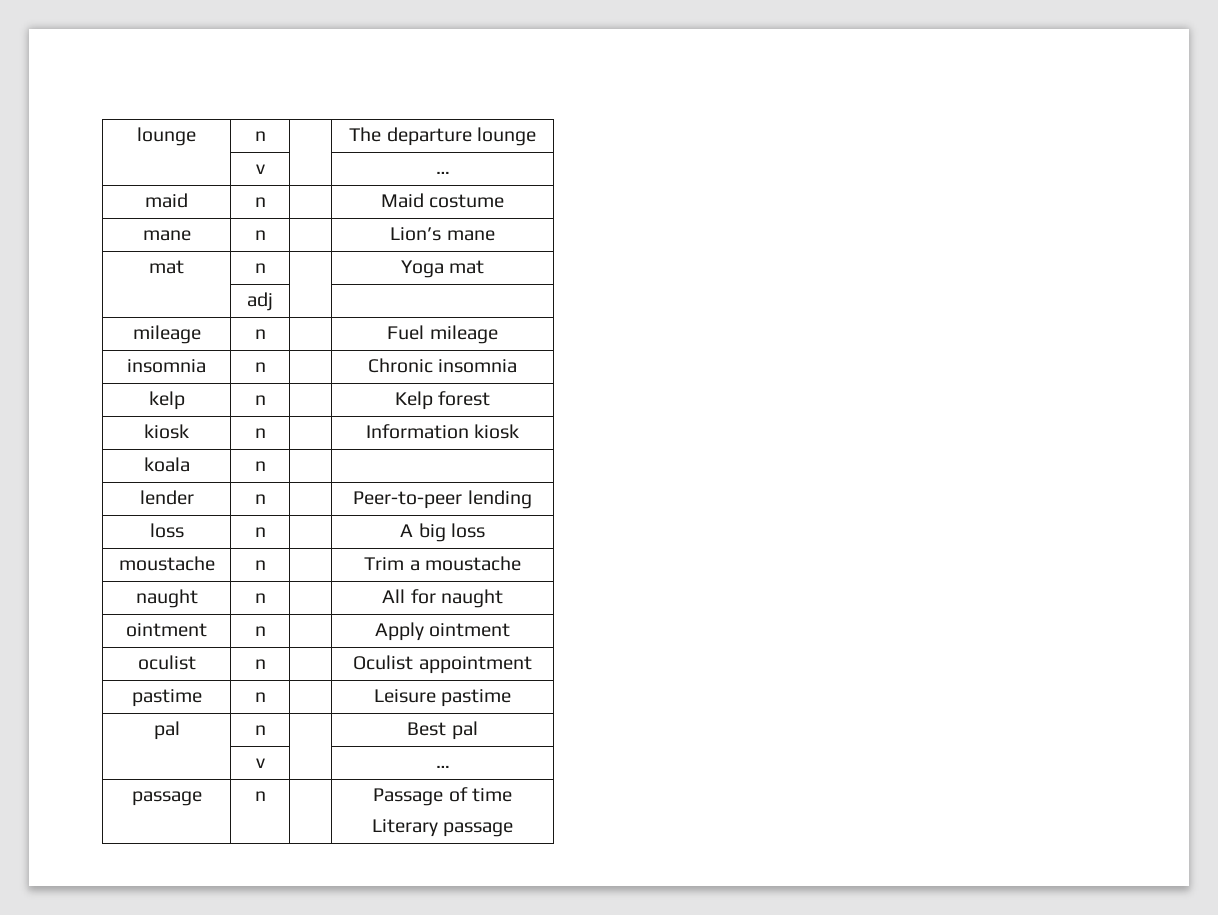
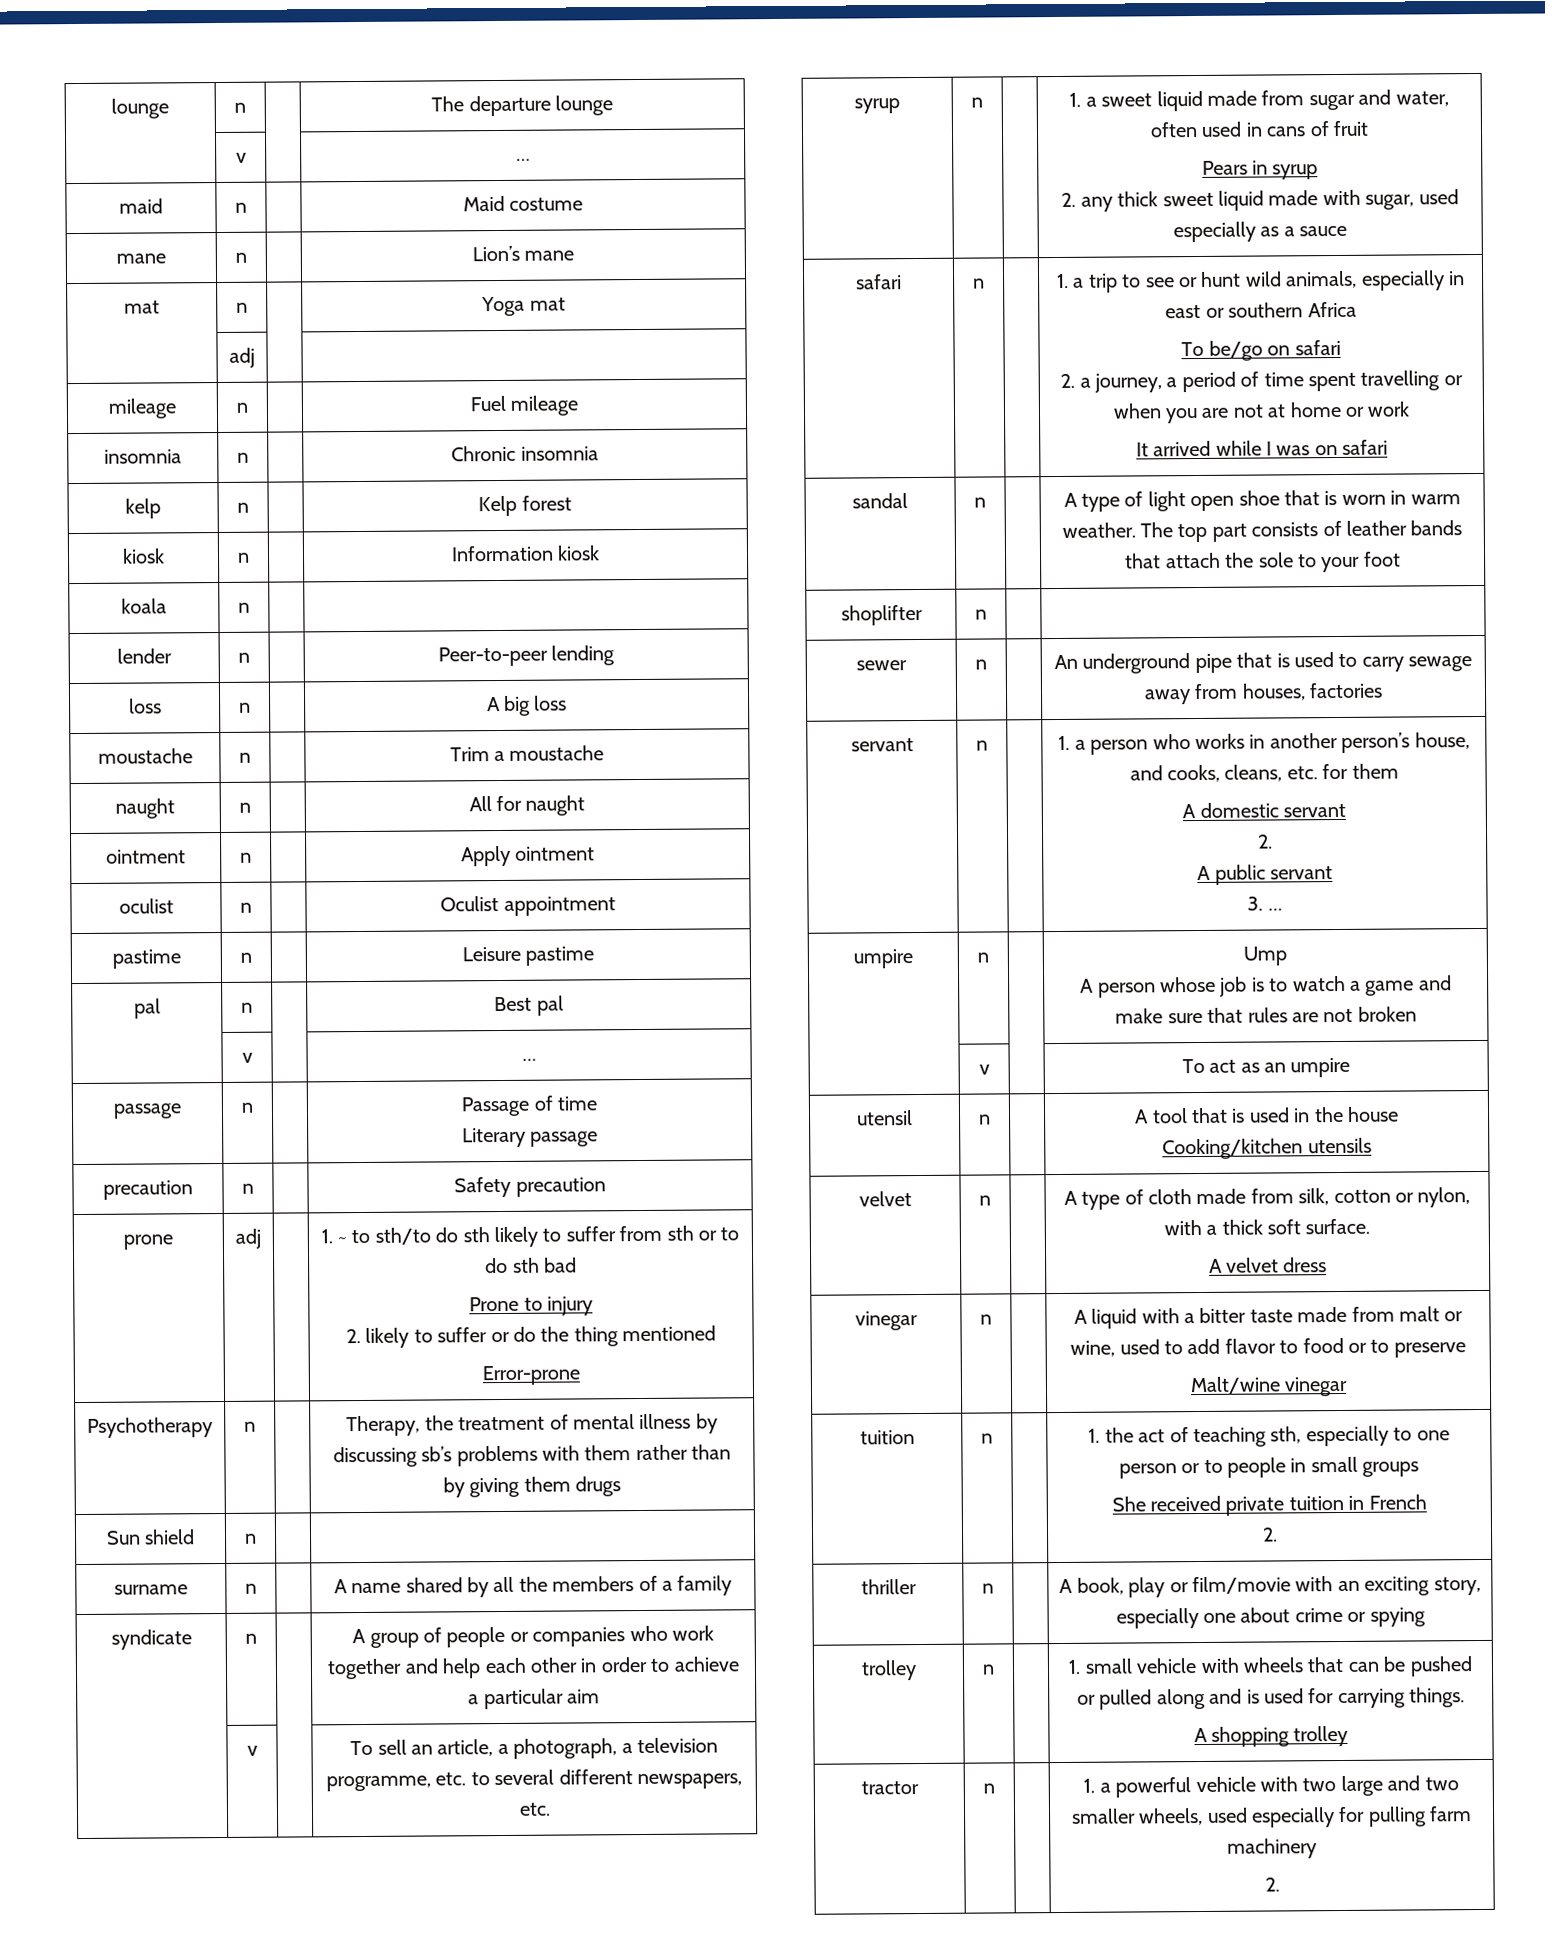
+ precaution | n | | Safety precaution
+ prone | adj | | 1. ~ to sth/to do sth likely to suffer from sth or to do sth bad
+ Prone to injury
+ 2. likely to suffer or do the thing mentioned
+ Error-prone
+ Psychotherapy | n | | Therapy, the treatment of mental illness by discussing sb’s problems with them rather than by giving them drugs
+ Sun shield | n | |
+ surname | n | | A name shared by all the members of a family
+ syndicate | n | | A group of people or companies who work together and help each other in order to achieve a particular aim
+ | v | | To sell an article, a photograph, a television programme, etc. to several different newspapers, etc.
+ syrup | n | | 1. a sweet liquid made from sugar and water, often used in cans of fruit
+ Pears in syrup
+ 2. any thick sweet liquid made with sugar, used especially as a sauce
+ safari | n | | 1. a trip to see or hunt wild animals, especially in east or southern Africa
+ To be/go on safari
+ 2. a journey, a period of time spent travelling or when you are not at home or work
+ It arrived while I was on safari
+ sandal | n | | A type of light open shoe that is worn in warm weather. The top part consists of leather bands that attach the sole to your foot
+ shoplifter | n | |
+ sewer | n | | An underground pipe that is used to carry sewage away from houses, factories
+ servant | n | | 1. a person who works in another person’s house, and cooks, cleans, etc. for them
+ A domestic servant
+ 2.
+ A public servant
+ 3. …
+ umpire | n | | Ump
+ A person whose job is to watch a game and make sure that rules are not broken
+ | v | | To act as an umpire
+ utensil | n | | A tool that is used in the house
+ Cooking/kitchen utensils
+ velvet | n | | A type of cloth made from silk, cotton or nylon, with a thick soft surface.
+ A velvet dress
+ vinegar | n | | A liquid with a bitter taste made from malt or wine, used to add flavor to food or to preserve
+ Malt/wine vinegar
+ tuition | n | | 1. the act of teaching sth, especially to one person or to people in small groups
+ She received private tuition in French
+ 2.
+ thriller | n | | A book, play or film/movie with an exciting story, especially one about crime or spying
+ trolley | n | | 1. small vehicle with wheels that can be pushed or pulled along and is used for carrying things.
+ A shopping trolley
+ tractor | n | | 1. a powerful vehicle with two large and two smaller wheels, used especially for pulling farm machinery
+ 2.

